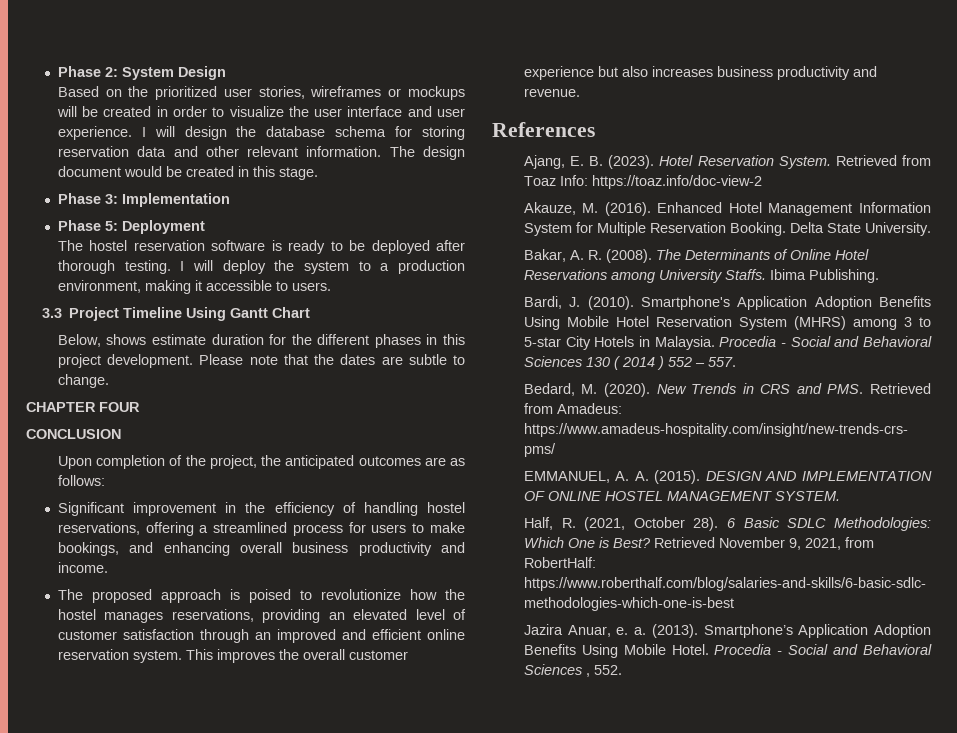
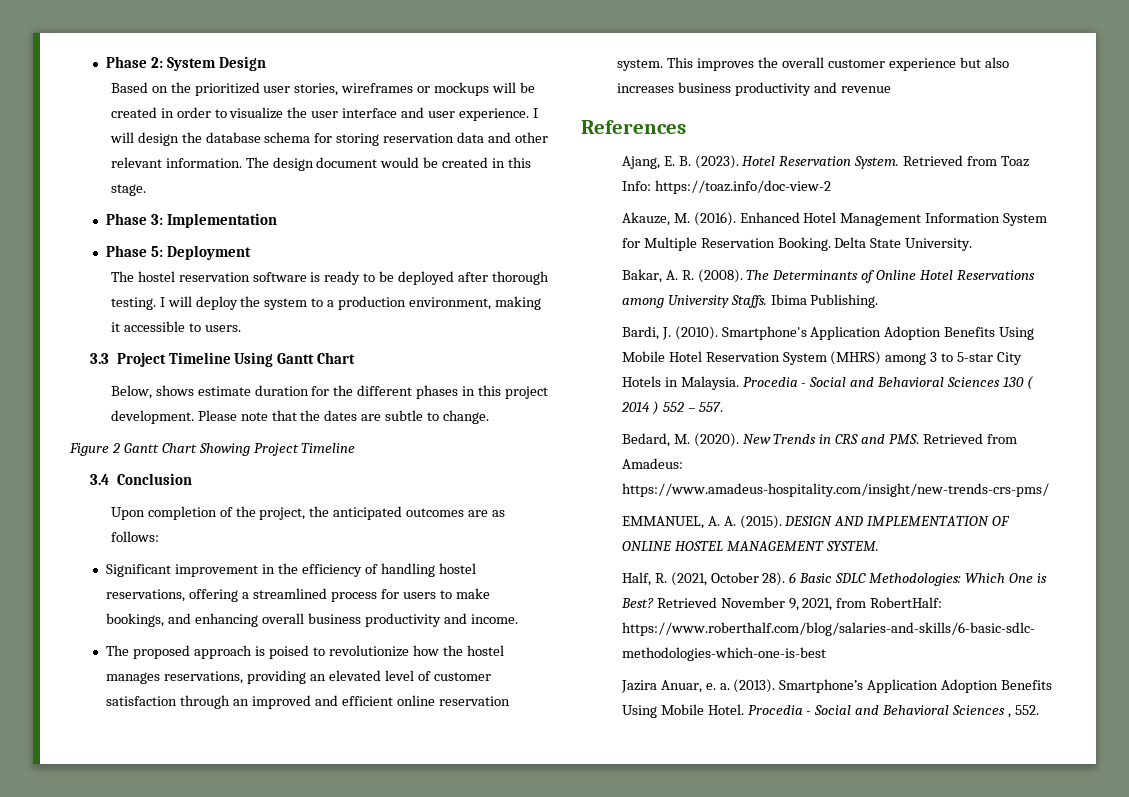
- CHAPTER FOUR
- CONCLUSION
+ Figure 2 Gantt Chart Showing Project Timeline
+ 3.4 Conclusion
- This improves the overall customer experience but also increases business productivity and revenue.
+ This improves the overall customer experience but also increases business productivity and revenue

